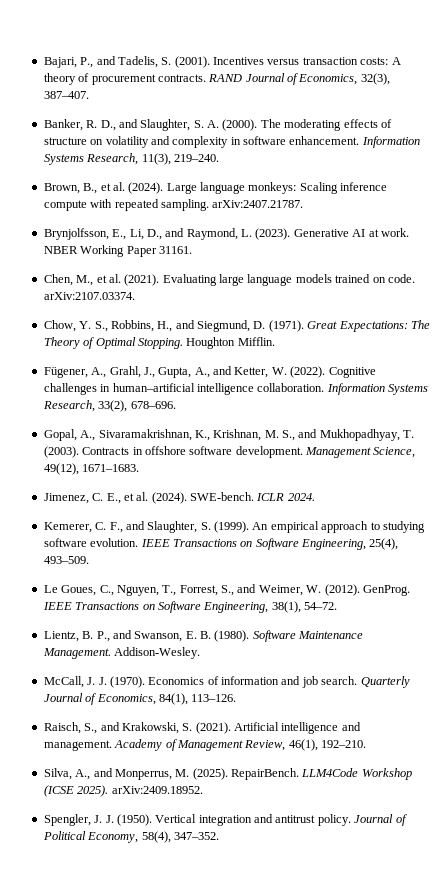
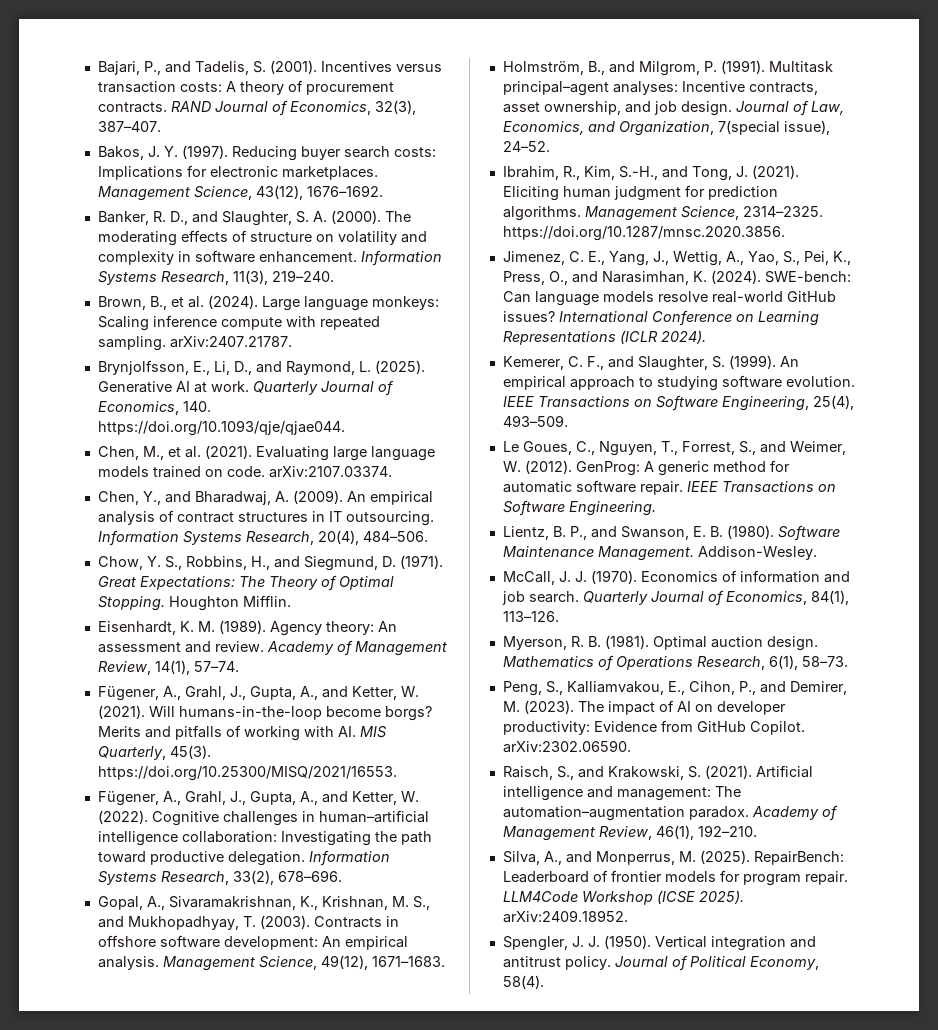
+ Bakos, J. Y. (1997). Reducing buyer search costs: Implications for electronic marketplaces. Management Science, 43(12), 1676–1692.
- Brynjolfsson, E., Li, D., and Raymond, L. (2023).
+ Brynjolfsson, E., Li, D., and Raymond, L. (2025).
- NBER Working Paper 31161.
+ Quarterly Journal of Economics, 140. https://doi.org/10.1093/qje/qjae044.
+ Chen, Y., and Bharadwaj, A. (2009). An empirical analysis of contract structures in IT outsourcing. Information Systems Research, 20(4), 484–506.
+ Eisenhardt, K. M. (1989). Agency theory: An assessment and review. Academy of Management Review, 14(1), 57–74.
+ Fügener, A., Grahl, J., Gupta, A., and Ketter, W. (2021). Will humans-in-the-loop become borgs? Merits and pitfalls of working with AI. MIS Quarterly, 45(3). https://doi.org/10.25300/MISQ/2021/16553.
- Cognitive challenges in human–artificial intelligence collaboration.
+ Cognitive challenges in human–artificial intelligence collaboration: Investigating the path toward productive delegation.
- Contracts in offshore software development.
+ Contracts in offshore software development: An empirical analysis.
- Jimenez, C. E., et al. (2024). SWE-bench. ICLR 2024.
+ Holmström, B., and Milgrom, P. (1991). Multitask principal–agent analyses: Incentive contracts, asset ownership, and job design. Journal of Law, Economics, and Organization, 7(special issue), 24–52.
+ Ibrahim, R., Kim, S.-H., and Tong, J. (2021). Eliciting human judgment for prediction algorithms. Management Science, 2314–2325. https://doi.org/10.1287/mnsc.2020.3856.
+ Jimenez, C. E., Yang, J., Wettig, A., Yao, S., Pei, K., Press, O., and Narasimhan, K. (2024). SWE-bench: Can language models resolve real-world GitHub issues? International Conference on Learning Representations (ICLR 2024).
- GenProg. IEEE Transactions on Software Engineering, 38(1), 54–72.
+ GenProg: A generic method for automatic software repair. IEEE Transactions on Software Engineering.
+ Myerson, R. B. (1981). Optimal auction design. Mathematics of Operations Research, 6(1), 58–73.
+ Peng, S., Kalliamvakou, E., Cihon, P., and Demirer, M. (2023). The impact of AI on developer productivity: Evidence from GitHub Copilot. arXiv:2302.06590.
- Artificial intelligence and management.
+ Artificial intelligence and management: The automation–augmentation paradox.
- RepairBench.
+ RepairBench: Leaderboard of frontier models for program repair.
- Journal of Political Economy, 58(4), 347–352.
+ Journal of Political Economy, 58(4).

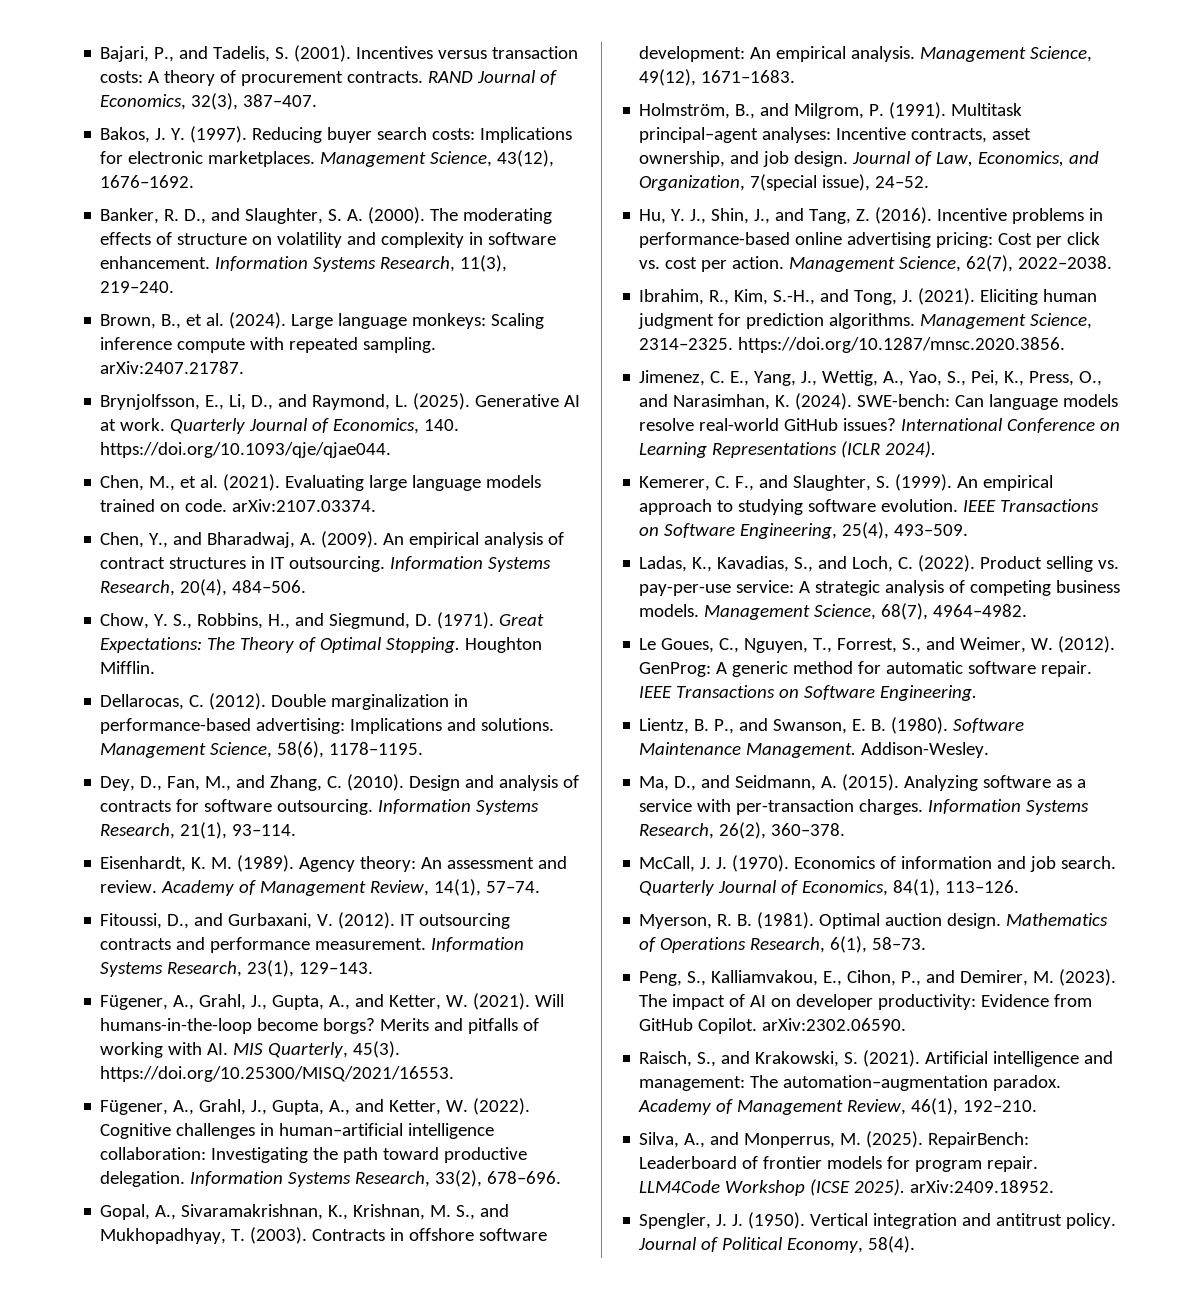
+ Dellarocas, C. (2012). Double marginalization in performance-based advertising: Implications and solutions. Management Science, 58(6), 1178–1195.
+ Dey, D., Fan, M., and Zhang, C. (2010). Design and analysis of contracts for software outsourcing. Information Systems Research, 21(1), 93–114.
+ Fitoussi, D., and Gurbaxani, V. (2012). IT outsourcing contracts and performance measurement. Information Systems Research, 23(1), 129–143.
+ Hu, Y. J., Shin, J., and Tang, Z. (2016). Incentive problems in performance-based online advertising pricing: Cost per click vs. cost per action. Management Science, 62(7), 2022–2038.
+ Ladas, K., Kavadias, S., and Loch, C. (2022). Product selling vs. pay-per-use service: A strategic analysis of competing business models. Management Science, 68(7), 4964–4982.
+ Ma, D., and Seidmann, A. (2015). Analyzing software as a service with per-transaction charges. Information Systems Research, 26(2), 360–378.

